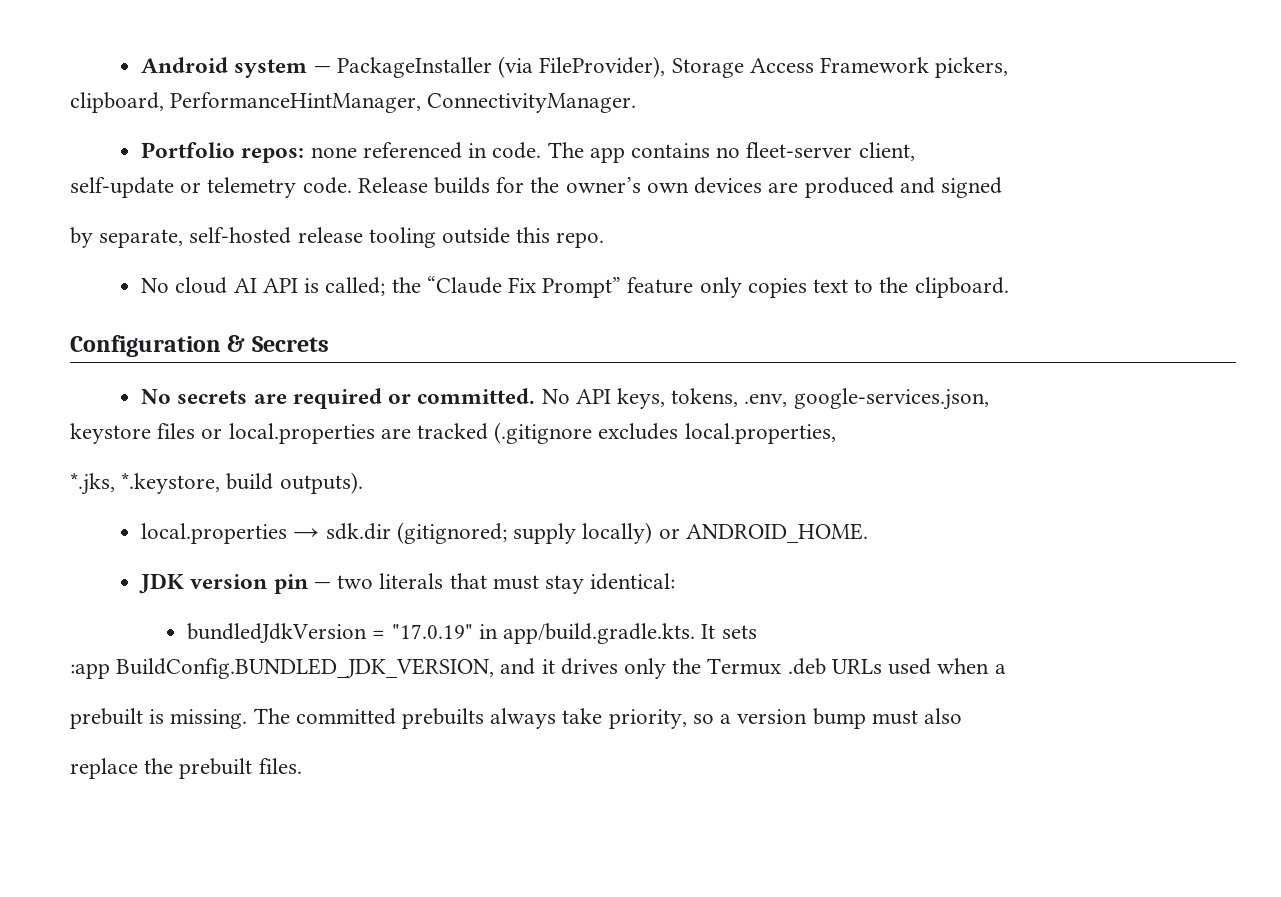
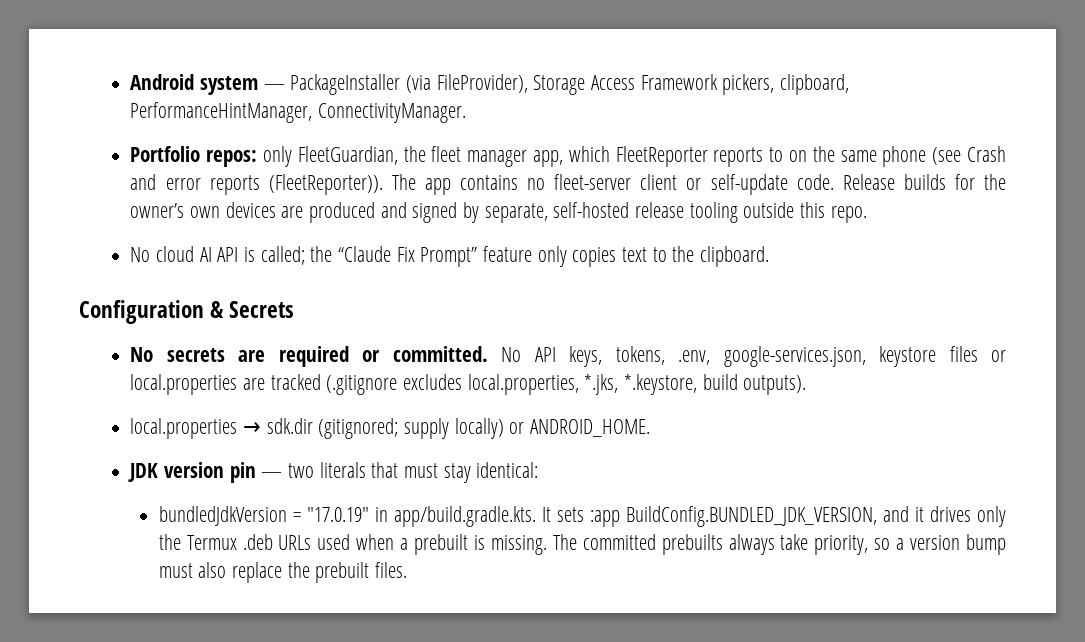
- Android system — PackageInstaller (via FileProvider), Storage Access Framework pickers,
- clipboard, PerformanceHintManager, ConnectivityManager.
+ Android system — PackageInstaller (via FileProvider), Storage Access Framework pickers, clipboard, PerformanceHintManager, ConnectivityManager.
- Portfolio repos: none referenced in code.
+ Portfolio repos: only FleetGuardian, the fleet manager app, which FleetReporter reports to on the same phone (see Crash and error reports (FleetReporter)).
- The app contains no fleet-server client,
- self-update or telemetry code.
+ The app contains no fleet-server client or self-update code.
- Release builds for the owner’s own devices are produced and signed
- by separate, self-hosted release tooling outside this repo.
+ Release builds for the owner’s own devices are produced and signed by separate, self-hosted release tooling outside this repo.
- No API keys, tokens, .env, google-services.json,
- keystore files or local.properties are tracked (.gitignore excludes local.properties,
- *.jks, *.keystore, build outputs).
+ No API keys, tokens, .env, google-services.json, keystore files or local.properties are tracked (.gitignore excludes local.properties, *.jks, *.keystore, build outputs).
- bundledJdkVersion = "17.0.19" in app/build.gradle.kts. It sets
- :app BuildConfig.BUNDLED_JDK_VERSION, and it drives only the Termux .deb URLs used when a
- prebuilt is missing.
+ bundledJdkVersion = "17.0.19" in app/build.gradle.kts. It sets :app BuildConfig.BUNDLED_JDK_VERSION, and it drives only the Termux .deb URLs used when a prebuilt is missing.
- The committed prebuilts always take priority, so a version bump must also
- replace the prebuilt files.
+ The committed prebuilts always take priority, so a version bump must also replace the prebuilt files.

